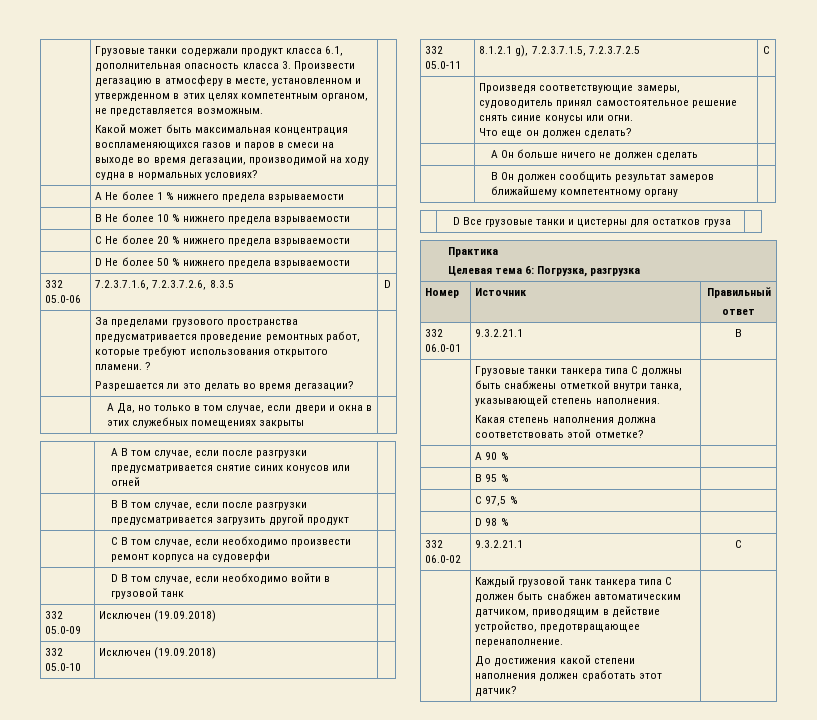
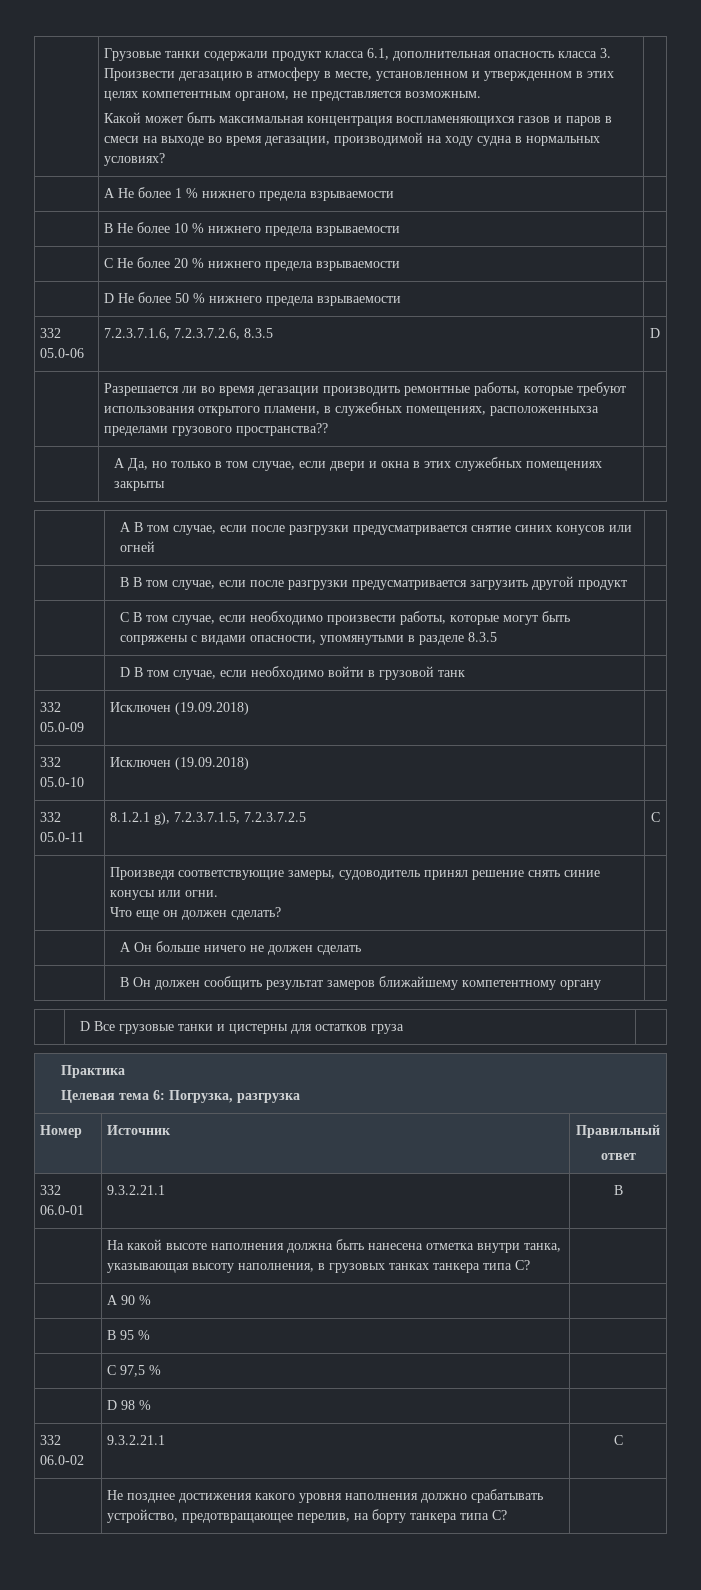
- | За пределами грузового пространства предусматривается проведение ремонтных работ, которые требуют использования открытого пламени. ?
- Разрешается ли это делать во время дегазации? |
+ | Разрешается ли во время дегазации производить ремонтные работы, которые требуют использования открытого пламени, в служебных помещениях, расположенныхза пределами грузового пространства?? |
- | С В том случае, если необходимо произвести ремонт корпуса на судоверфи |
+ | С В том случае, если необходимо произвести работы, которые могут быть сопряжены с видами опасности, упомянутыми в разделе 8.3.5 |
- | Произведя соответствующие замеры, судоводитель принял самостоятельное решение снять синие конусы или огни.
+ | Произведя соответствующие замеры, судоводитель принял решение снять синие конусы или огни.
- | Грузовые танки танкера типа С должны быть снабжены отметкой внутри танка, указывающей степень наполнения.
- Какая степень наполнения должна соответствовать этой отметке? |
+ | На какой высоте наполнения должна быть нанесена отметка внутри танка, указывающая высоту наполнения, в грузовых танках танкера типа С? |
- | Каждый грузовой танк танкера типа С должен быть снабжен автоматическим датчиком, приводящим в действие устройство, предотвращающее перенаполнение.
- До достижения какой степени наполнения должен сработать этот датчик? |
+ | Не позднее достижения какого уровня наполнения должно срабатывать устройство, предотвращающее перелив, на борту танкера типа С? |

